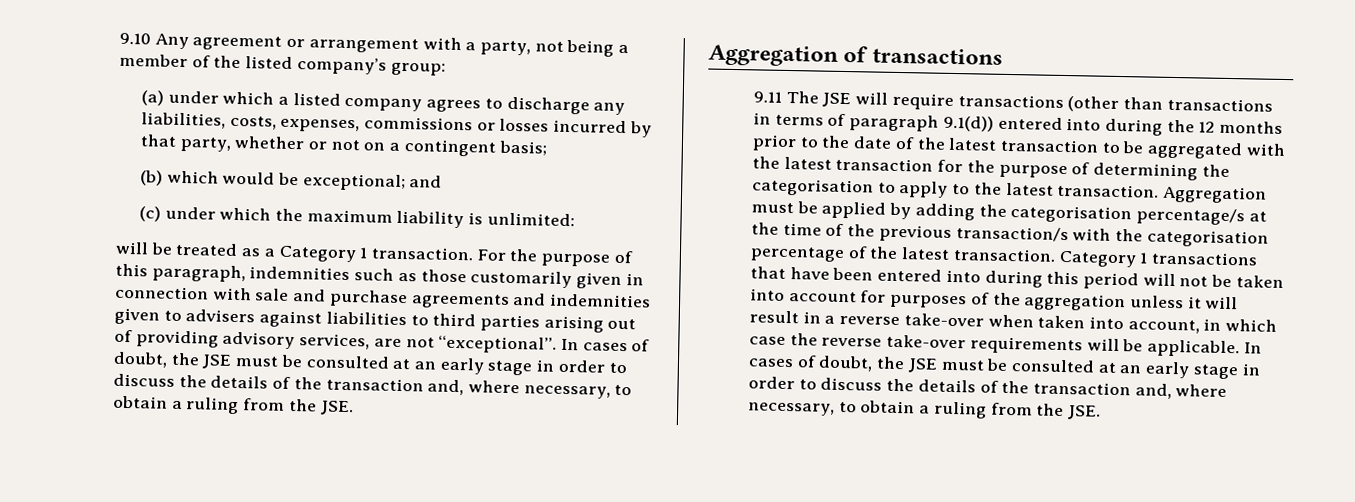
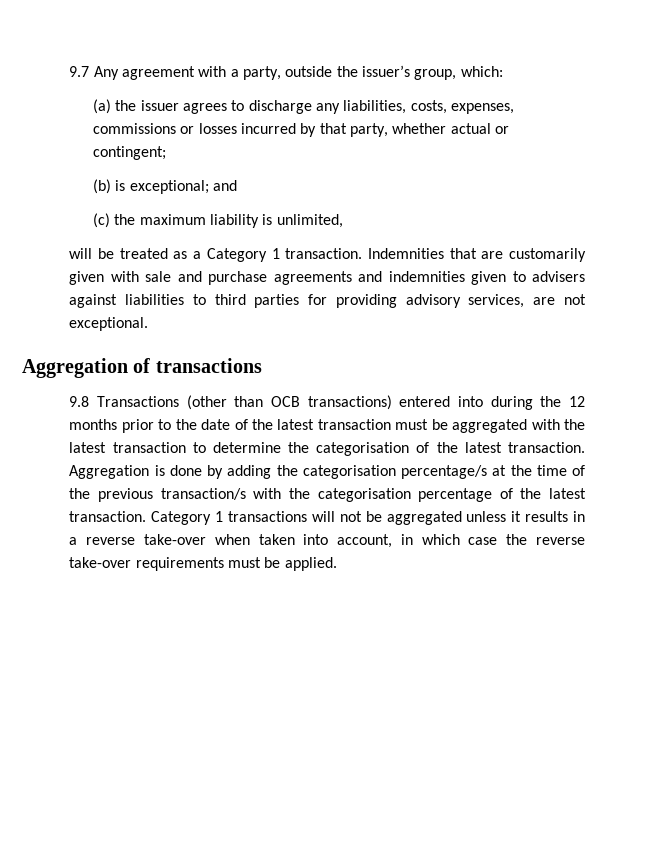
- 9.10 Any agreement or arrangement with a party, not being a member of the listed company’s group:
- (a) under which a listed company agrees to discharge any liabilities, costs, expenses, commissions or losses incurred by that party, whether or not on a contingent basis;
- (b) which would be exceptional; and
+ 9.7 Any agreement with a party, outside the issuer’s group, which:
+ (a) the issuer agrees to discharge any liabilities, costs, expenses, commissions or losses incurred by that party, whether actual or contingent;
+ (b) is exceptional; and
- (c) under which the maximum liability is unlimited:
+ (c) the maximum liability is unlimited,
- For the purpose of this paragraph, indemnities such as those customarily given in connection with sale and purchase agreements and indemnities given to advisers against liabilities to third parties arising out of providing advisory services, are not “exceptional”. In cases of doubt, the JSE must be consulted at an early stage in order to discuss the details of the transaction and, where necessary, to obtain a ruling from the JSE.
+ Indemnities that are customarily given with sale and purchase agreements and indemnities given to advisers against liabilities to third parties for providing advisory services, are not exceptional.
  Aggregation of transactions
- 9.11 The JSE will require transactions (other than transactions in terms of paragraph 9.1(d)) entered into during the 12 months prior to the date of the latest transaction to be aggregated with the latest transaction for the purpose of determining the categorisation to apply to the latest transaction.
+ 9.8 Transactions (other than OCB transactions) entered into during the 12 months prior to the date of the latest transaction must be aggregated with the latest transaction to determine the categorisation of the latest transaction.
- Aggregation must be applied by adding the categorisation percentage/s at the time of the previous transaction/s with the categorisation percentage of the latest transaction.
+ Aggregation is done by adding the categorisation percentage/s at the time of the previous transaction/s with the categorisation percentage of the latest transaction.
- Category 1 transactions that have been entered into during this period will not be taken into account for purposes of the aggregation unless it will result in a reverse take-over when taken into account, in which case the reverse take-over requirements will be applicable. In cases of doubt, the JSE must be consulted at an early stage in order to discuss the details of the transaction and, where necessary, to obtain a ruling from the JSE.
+ Category 1 transactions will not be aggregated unless it results in a reverse take-over when taken into account, in which case the reverse take-over requirements must be applied.

